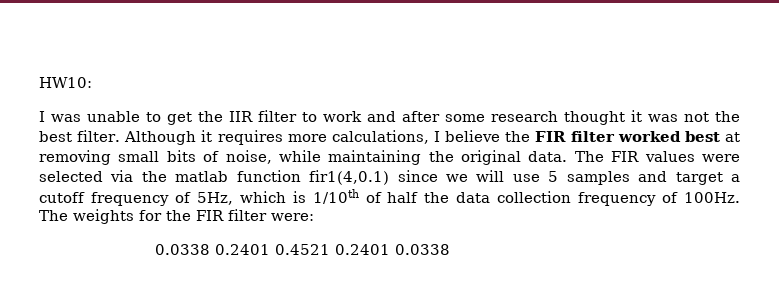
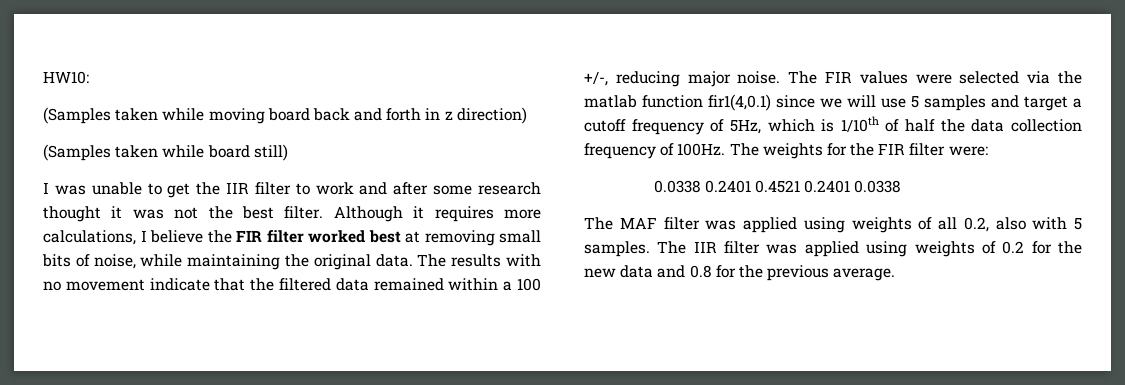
+ (Samples taken while moving board back and forth in z direction)
+ (Samples taken while board still)
- The FIR values were selected via the matlab function fir1(4,0.1) since we will use 5 samples and target a cutoff frequency of 5Hz, which is 1/10th of half the data collection frequency of 100Hz.
+ The results with no movement indicate that the filtered data remained within a 100 +/-, reducing major noise. The FIR values were selected via the matlab function fir1(4,0.1) since we will use 5 samples and target a cutoff frequency of 5Hz, which is 1/10th of half the data collection frequency of 100Hz.
+ The MAF filter was applied using weights of all 0.2, also with 5 samples. The IIR filter was applied using weights of 0.2 for the new data and 0.8 for the previous average.

